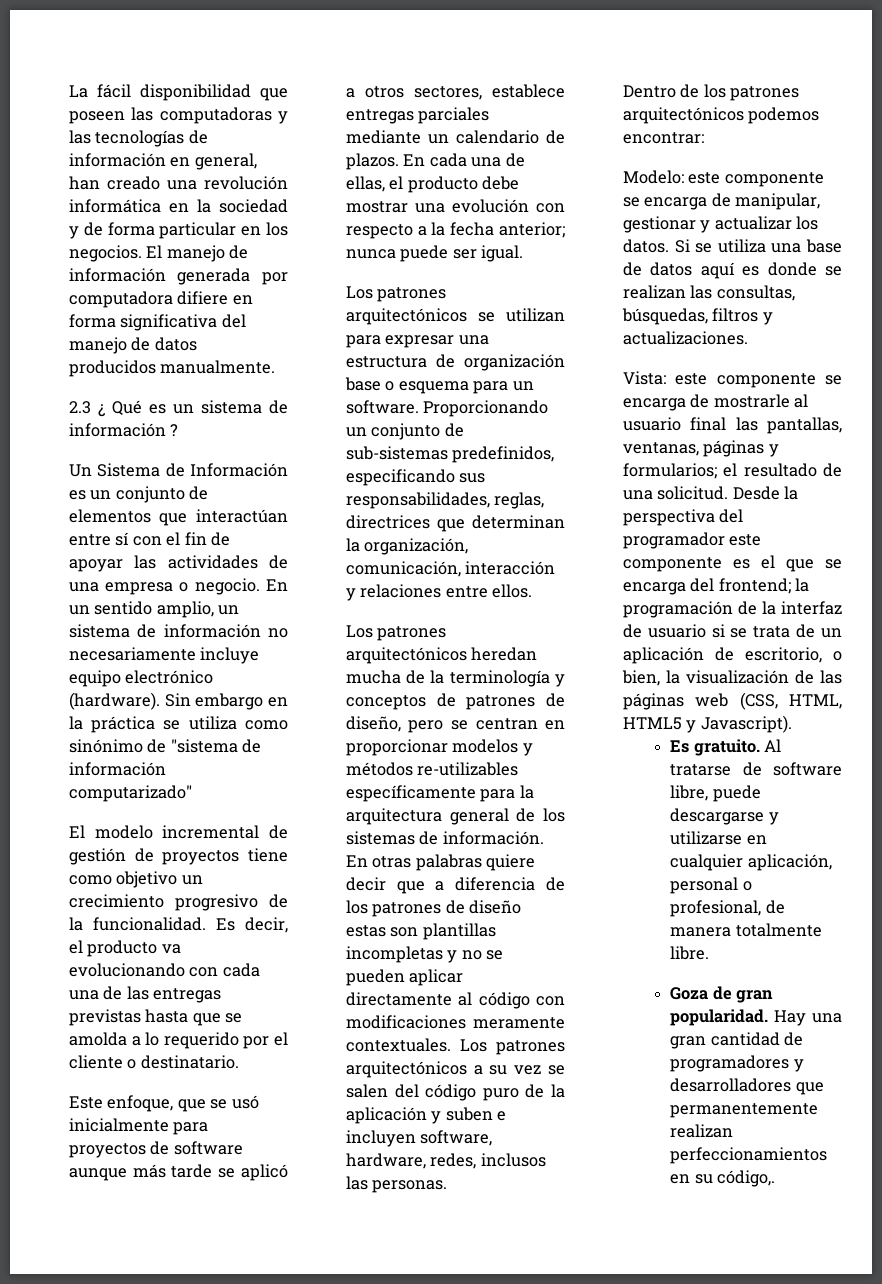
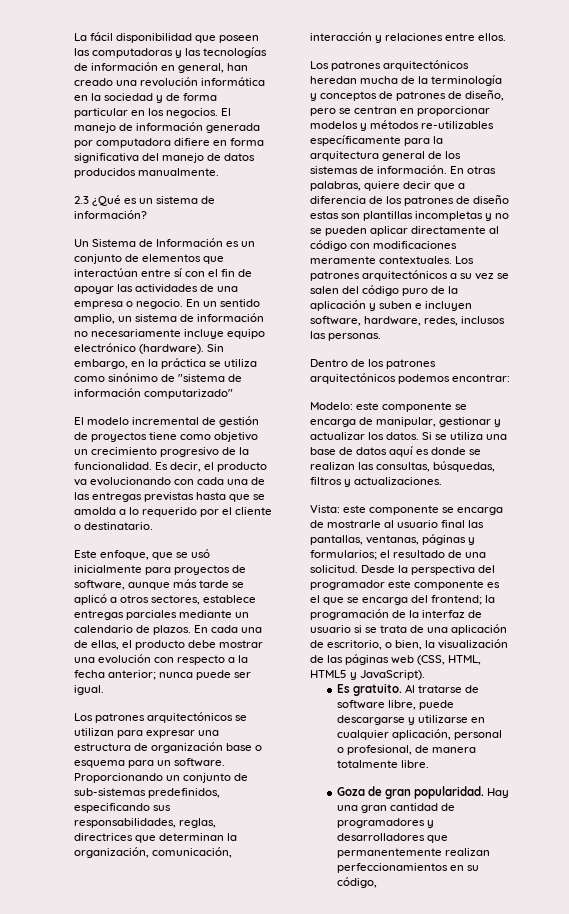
- 2.3 ¿ Qué es un sistema de información ?
+ 2.3 ¿Qué es un sistema de información?
- Sin embargo en la práctica se utiliza como sinónimo de "sistema de información computarizado"
+ Sin embargo, en la práctica se utiliza como sinónimo de "sistema de información computarizado"
- Este enfoque, que se usó inicialmente para proyectos de software aunque más tarde se aplicó a otros sectores, establece entregas parciales mediante un calendario de plazos.
+ Este enfoque, que se usó inicialmente para proyectos de software, aunque más tarde se aplicó a otros sectores, establece entregas parciales mediante un calendario de plazos.
- En otras palabras quiere decir que a diferencia de los patrones de diseño estas son plantillas incompletas y no se pueden aplicar directamente al código con modificaciones meramente contextuales.
+ En otras palabras, quiere decir que a diferencia de los patrones de diseño estas son plantillas incompletas y no se pueden aplicar directamente al código con modificaciones meramente contextuales.
- Desde la perspectiva del programador este componente es el que se encarga del frontend; la programación de la interfaz de usuario si se trata de un aplicación de escritorio, o bien, la visualización de las páginas web (CSS, HTML, HTML5 y Javascript).
+ Desde la perspectiva del programador este componente es el que se encarga del frontend; la programación de la interfaz de usuario si se trata de una aplicación de escritorio, o bien, la visualización de las páginas web (CSS, HTML, HTML5 y JavaScript).
- Hay una gran cantidad de programadores y desarrolladores que permanentemente realizan perfeccionamientos en su código,.
+ Hay una gran cantidad de programadores y desarrolladores que permanentemente realizan perfeccionamientos en su código,

